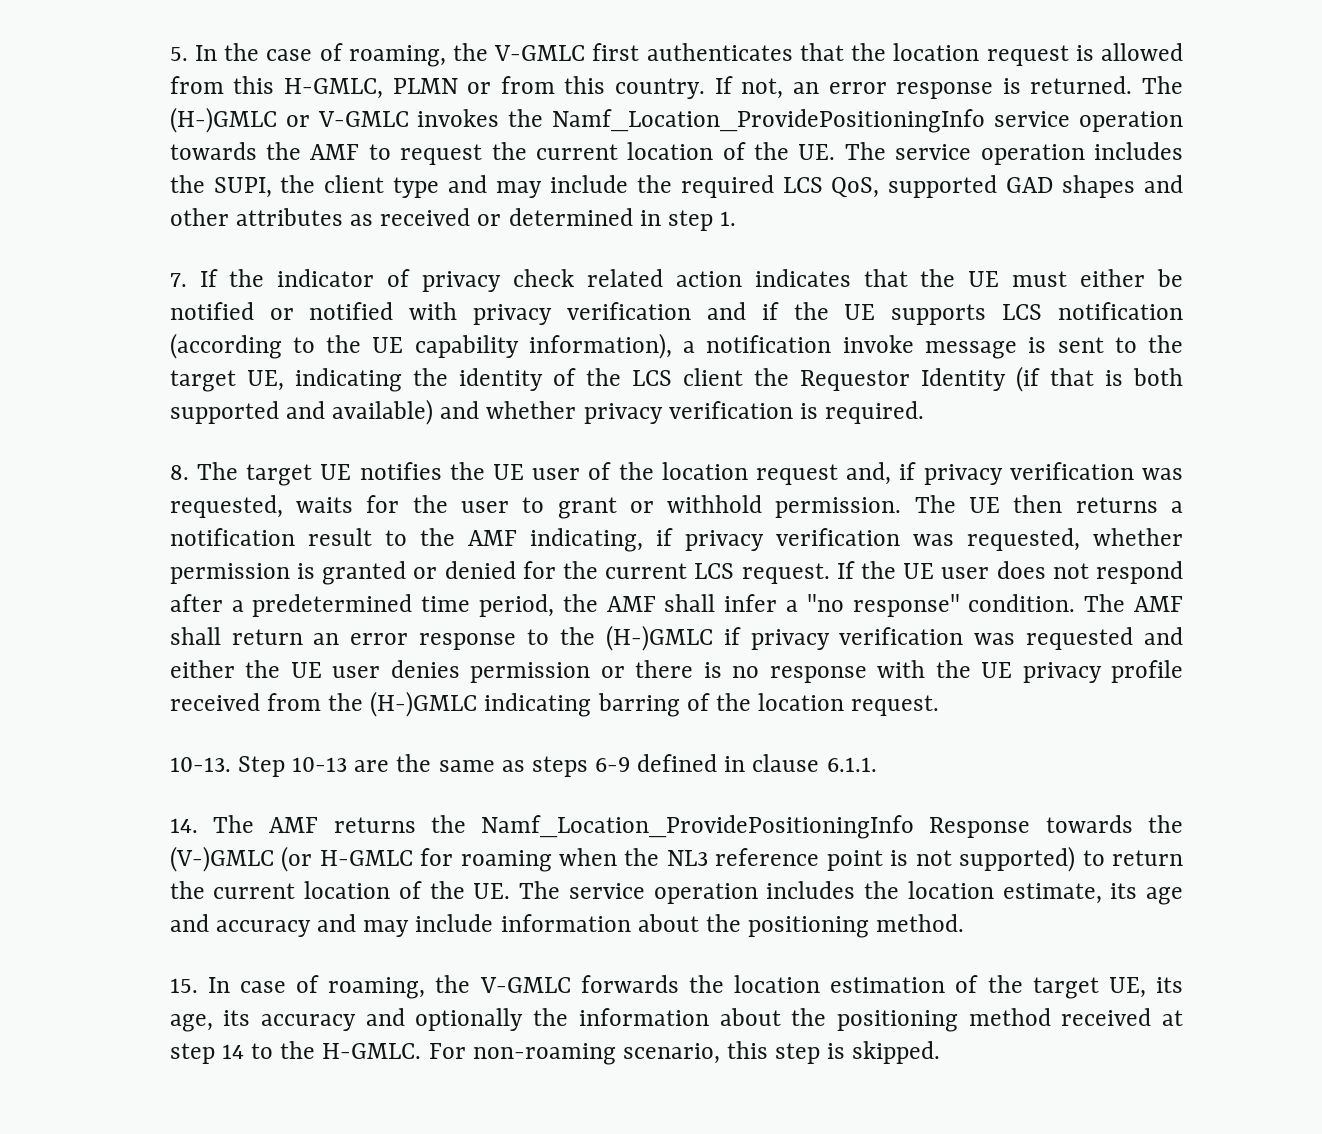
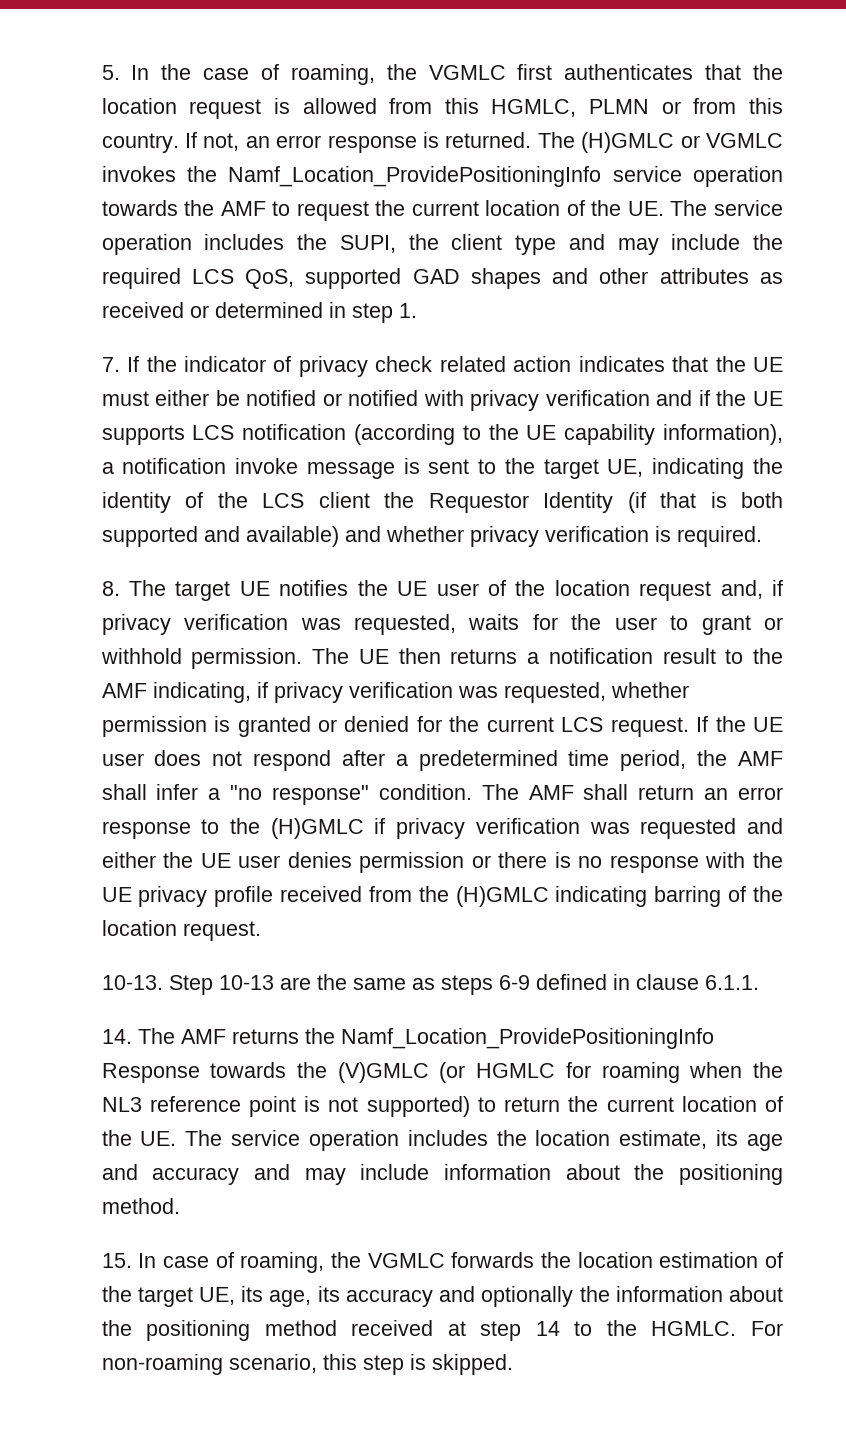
- 5. In the case of roaming, the V-GMLC first authenticates that the location request is allowed from this H-GMLC, PLMN or from this country.
+ 5. In the case of roaming, the VGMLC first authenticates that the location request is allowed from this HGMLC, PLMN or from this country.
- The (H-)GMLC or V-GMLC invokes the Namf_Location_ProvidePositioningInfo service operation towards the AMF to request the current location of the UE. The service operation includes the SUPI, the client type and may include the required LCS QoS, supported GAD shapes and other attributes as received or determined in step 1.
+ The (H)GMLC or VGMLC invokes the Namf_Location_ProvidePositioningInfo service operation towards the AMF to request the current location of the UE. The service operation includes the SUPI, the client type and may include the required LCS QoS, supported GAD shapes and other attributes as received or determined in step 1.
- The AMF shall return an error response to the (H-)GMLC if privacy verification was requested and either the UE user denies permission or there is no response with the UE privacy profile received from the (H-)GMLC indicating barring of the location request.
+ The AMF shall return an error response to the (H)GMLC if privacy verification was requested and either the UE user denies permission or there is no response with the UE privacy profile received from the (H)GMLC indicating barring of the location request.
- 14. The AMF returns the Namf_Location_ProvidePositioningInfo Response towards the (V-)GMLC (or H-GMLC for roaming when the NL3 reference point is not supported) to return the current location of the UE. The service operation includes the location estimate, its age and accuracy and may include information about the positioning method.
+ 14. The AMF returns the Namf_Location_ProvidePositioningInfo Response towards the (V)GMLC (or HGMLC for roaming when the NL3 reference point is not supported) to return the current location of the UE. The service operation includes the location estimate, its age and accuracy and may include information about the positioning method.
- 15. In case of roaming, the V-GMLC forwards the location estimation of the target UE, its age, its accuracy and optionally the information about the positioning method received at step 14 to the H-GMLC.
+ 15. In case of roaming, the VGMLC forwards the location estimation of the target UE, its age, its accuracy and optionally the information about the positioning method received at step 14 to the HGMLC.

